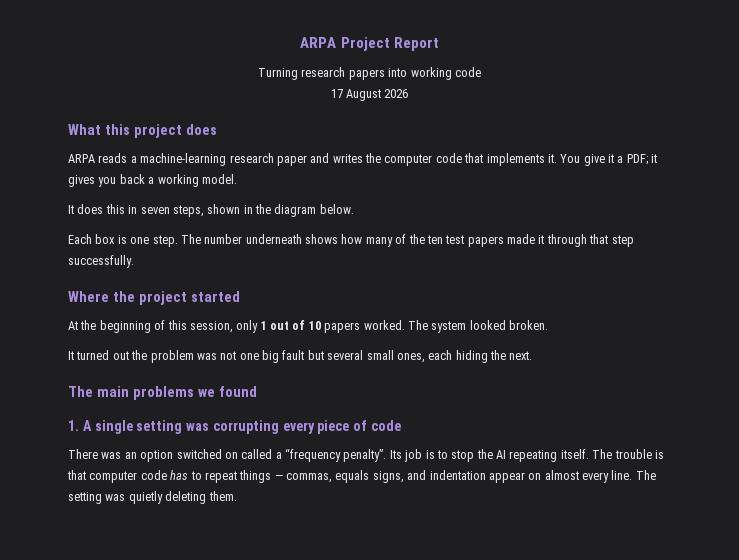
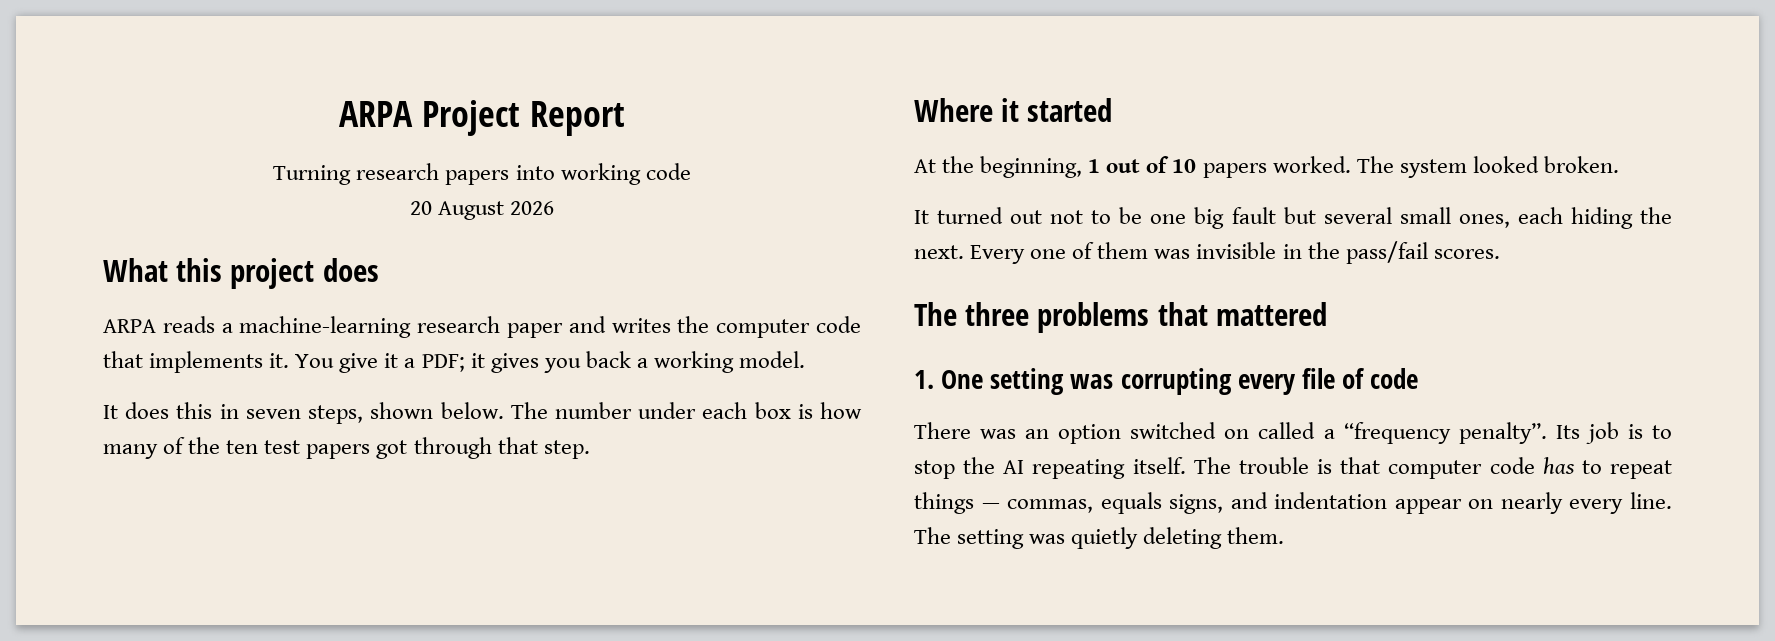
- 17 August 2026
+ 20 August 2026
- It does this in seven steps, shown in the diagram below.
- Each box is one step. The number underneath shows how many of the ten test papers made it through that step successfully.
+ It does this in seven steps, shown below. The number under each box is how many of the ten test papers got through that step.
- Where the project started
+ Where it started
- At the beginning of this session, only 1 out of 10 papers worked.
+ At the beginning, 1 out of 10 papers worked.
- It turned out the problem was not one big fault but several small ones, each hiding the next.
- The main problems we found
+ It turned out not to be one big fault but several small ones, each hiding the next. Every one of them was invisible in the pass/fail scores.
+ The three problems that mattered
- 1. A single setting was corrupting every piece of code
+ 1. One setting was corrupting every file of code
- The trouble is that computer code has to repeat things — commas, equals signs, and indentation appear on almost every line.
+ The trouble is that computer code has to repeat things — commas, equals signs, and indentation appear on nearly every line.

